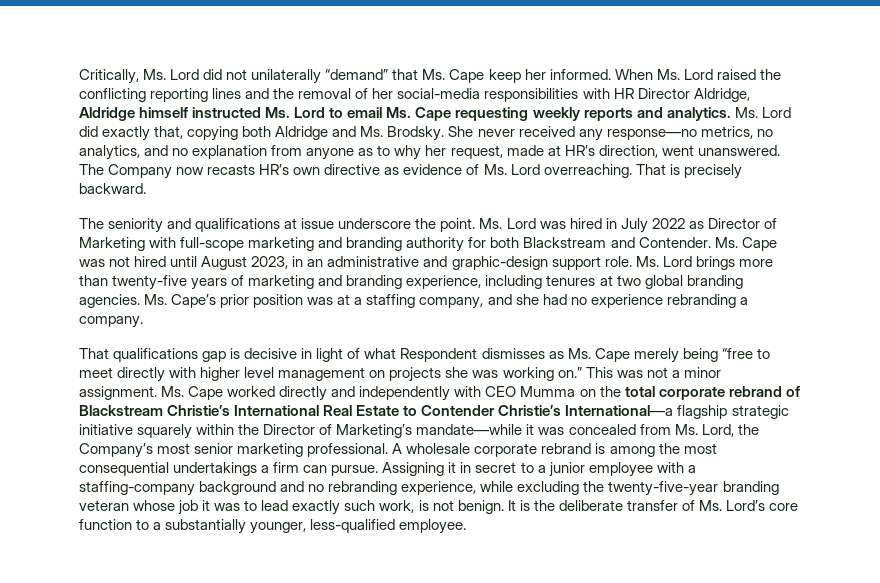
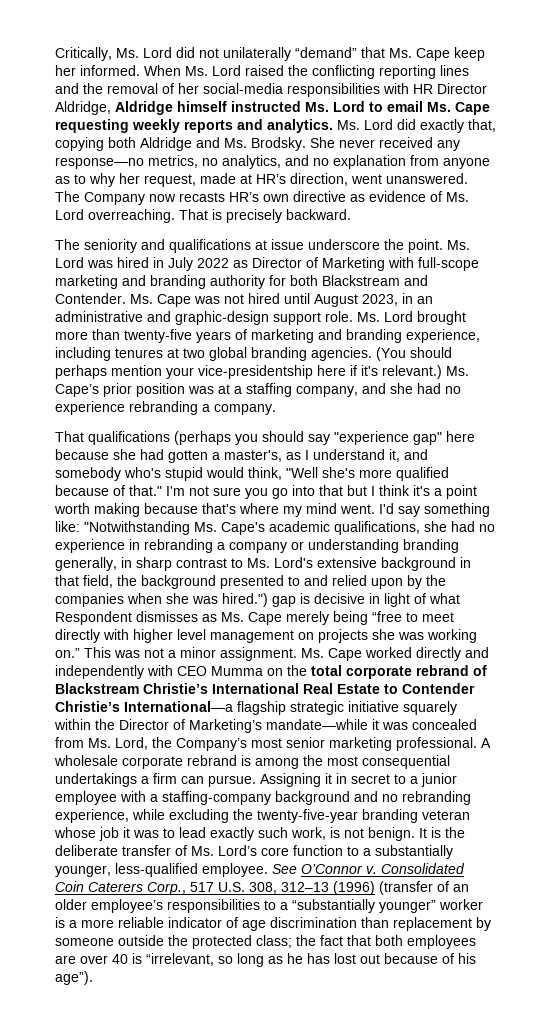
- Ms. Lord brings more than twenty-five years of marketing and branding experience, including tenures at two global branding agencies.
+ Ms. Lord brought more than twenty-five years of marketing and branding experience, including tenures at two global branding agencies.
+ (You should perhaps mention your vice-presidentship here if it's relevant.)
- That qualifications gap is decisive in light of what Respondent dismisses as Ms. Cape merely being “free to meet directly with higher level management on projects she was working on.”
+ That qualifications (perhaps you should say "experience gap" here because she had gotten a master's, as I understand it, and somebody who's stupid would think, "Well she's more qualified because of that." I'm not sure you go into that but I think it's a point worth making because that's where my mind went. I'd say something like: "Notwithstanding Ms. Cape's academic qualifications, she had no experience in rebranding a company or understanding branding generally, in sharp contrast to Ms. Lord's extensive background in that field, the background presented to and relied upon by the companies when she was hired.") gap is decisive in light of what Respondent dismisses as Ms. Cape merely being “free to meet directly with higher level management on projects she was working on.”
+ See O’Connor v. Consolidated Coin Caterers Corp., 517 U.S. 308, 312–13 (1996) (transfer of an older employee’s responsibilities to a “substantially younger” worker is a more reliable indicator of age discrimination than replacement by someone outside the protected class; the fact that both employees are over 40 is “irrelevant, so long as he has lost out because of his age”).

